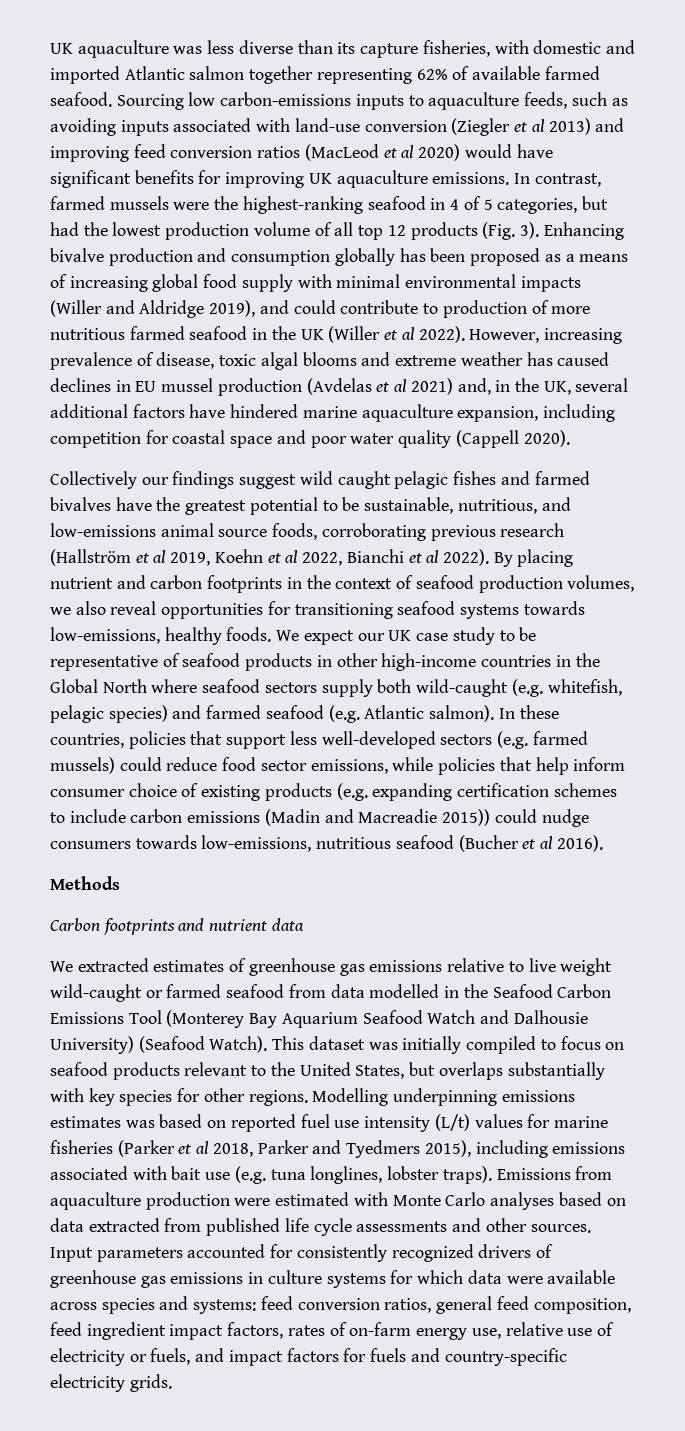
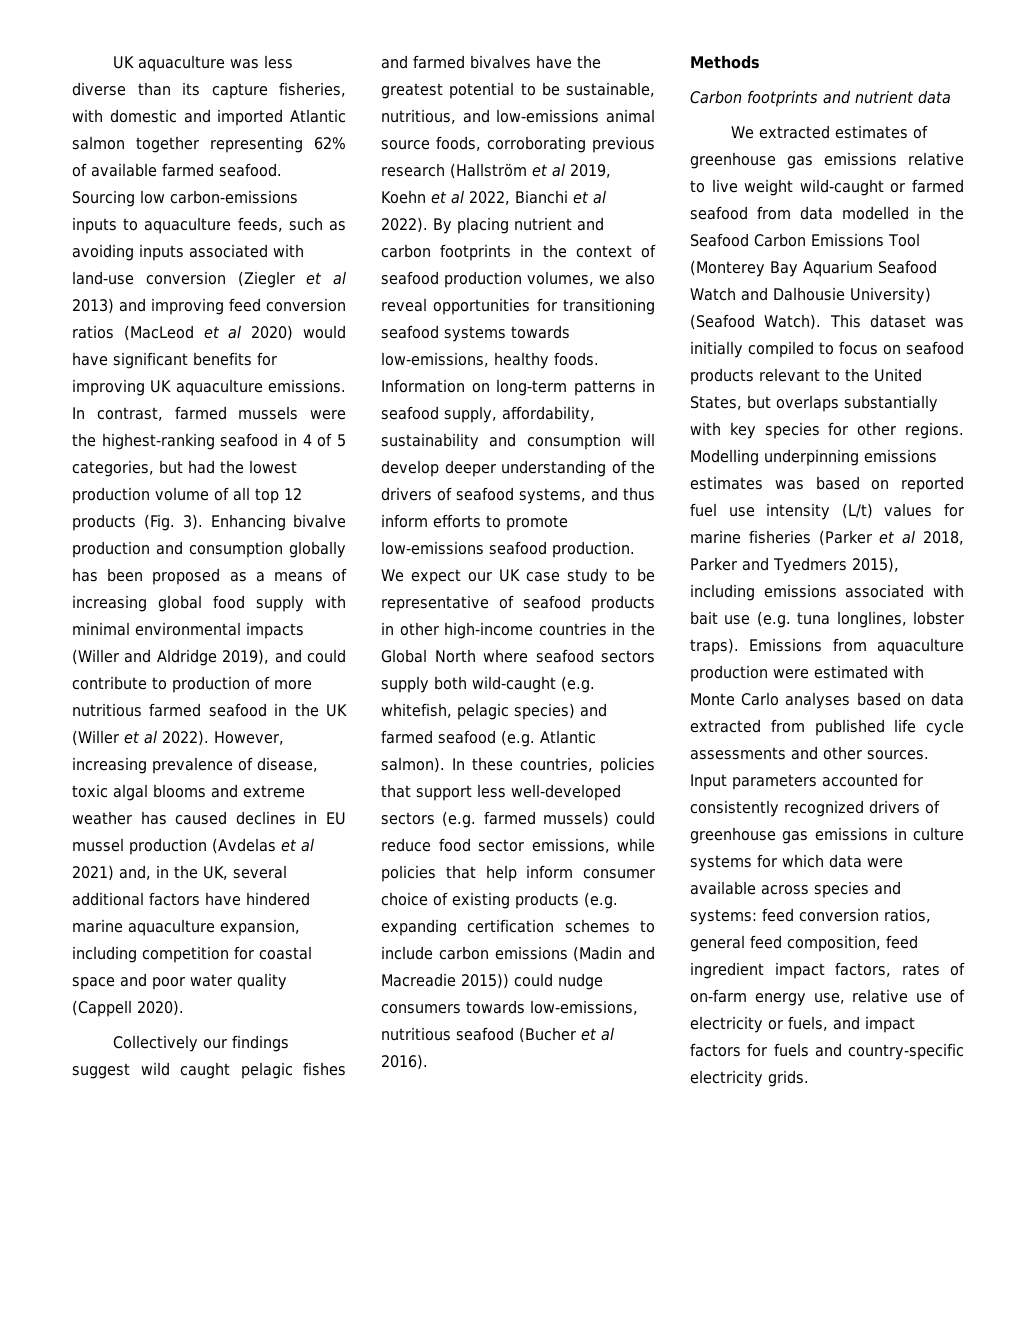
+ Information on long-term patterns in seafood supply, affordability, sustainability and consumption will develop deeper understanding of the drivers of seafood systems, and thus inform efforts to promote low-emissions seafood production.

